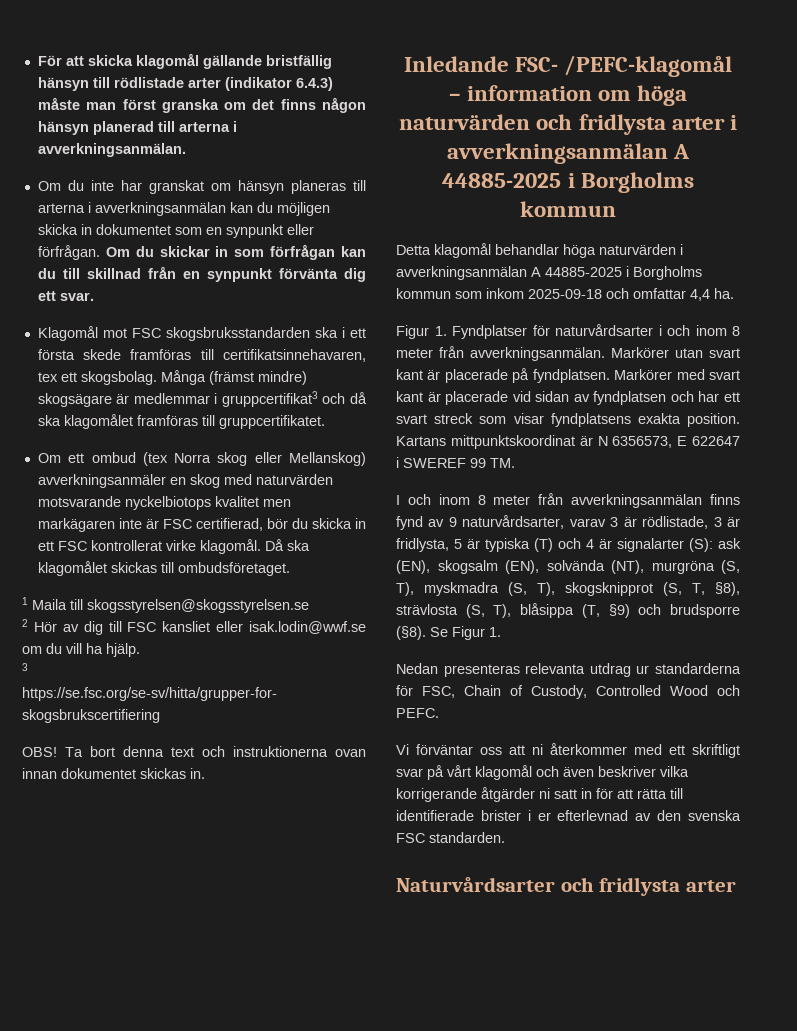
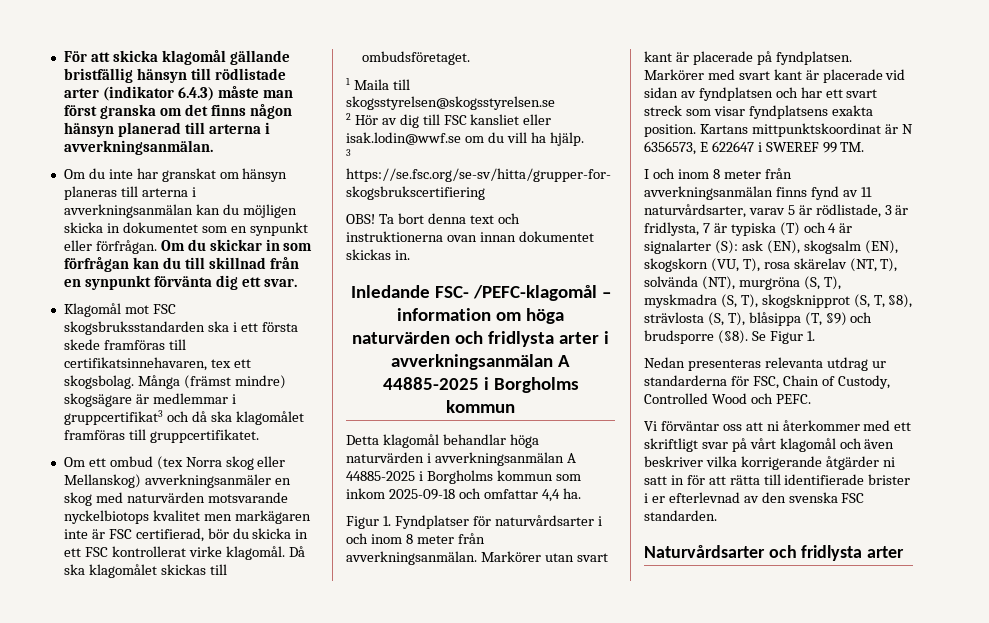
- I och inom 8 meter från avverkningsanmälan finns fynd av 9 naturvårdsarter, varav 3 är rödlistade, 3 är fridlysta, 5 är typiska (T) och 4 är signalarter (S): ask (EN), skogsalm (EN), solvända (NT), murgröna (S, T), myskmadra (S, T), skogsknipprot (S, T, §8), strävlosta (S, T), blåsippa (T, §9) och brudsporre (§8).
+ I och inom 8 meter från avverkningsanmälan finns fynd av 11 naturvårdsarter, varav 5 är rödlistade, 3 är fridlysta, 7 är typiska (T) och 4 är signalarter (S): ask (EN), skogsalm (EN), skogskorn (VU, T), rosa skärelav (NT, T), solvända (NT), murgröna (S, T), myskmadra (S, T), skogsknipprot (S, T, §8), strävlosta (S, T), blåsippa (T, §9) och brudsporre (§8).

